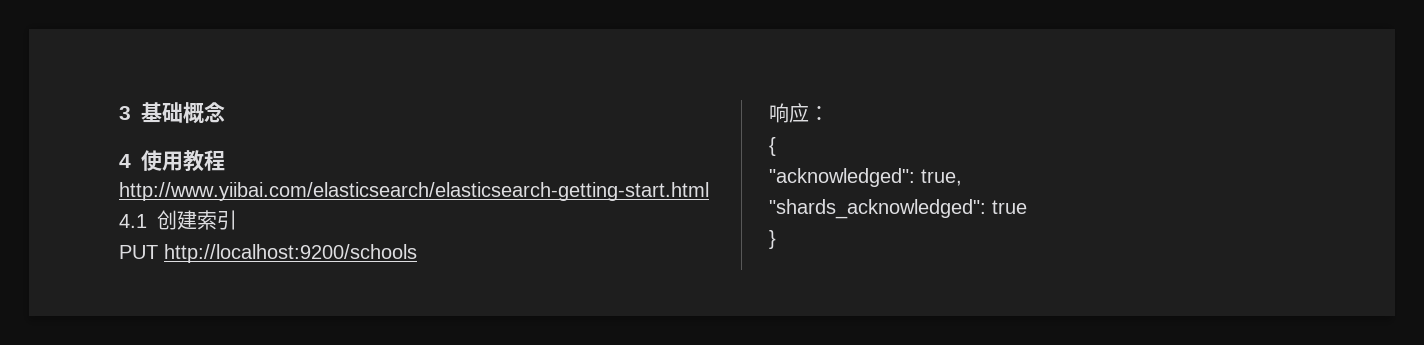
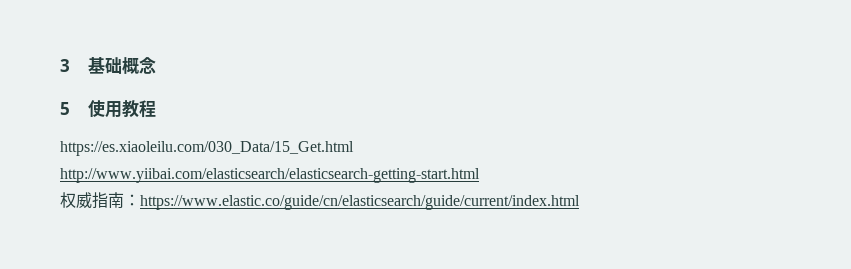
- 4使用教程
+ 5使用教程
+ https://es.xiaoleilu.com/030_Data/15_Get.html
- 4.1创建索引
- PUT http://localhost:9200/schools
- 响应：
- {
- "acknowledged": true,
- "shards_acknowledged": true
- }
+ 权威指南：https://www.elastic.co/guide/cn/elasticsearch/guide/current/index.html

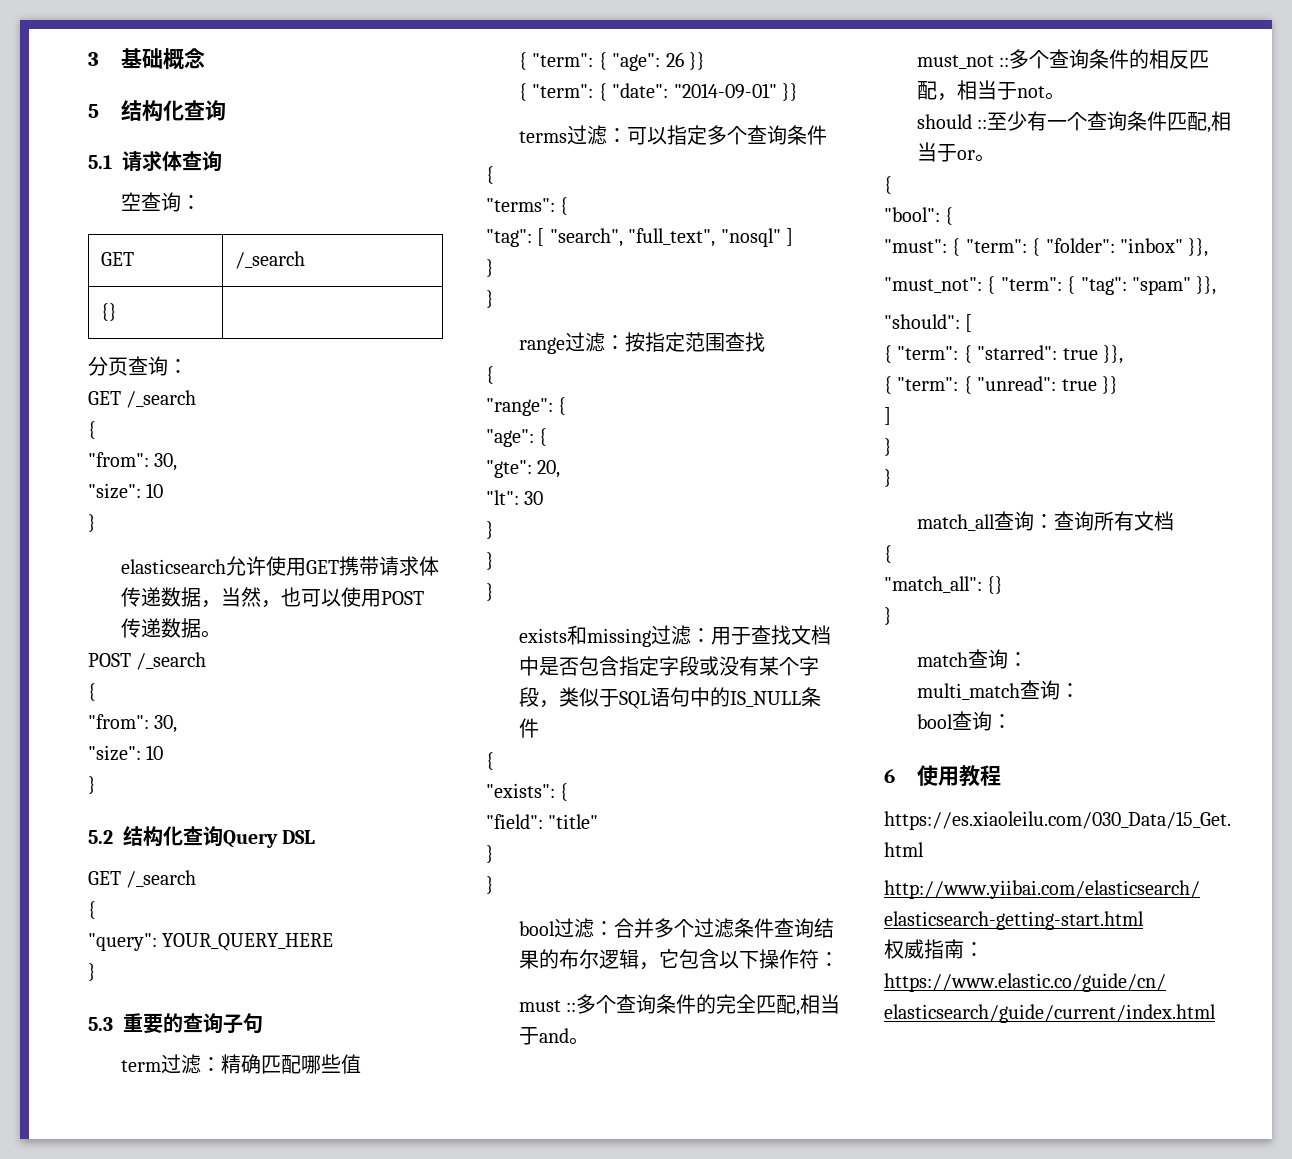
- 5使用教程
+ 5结构化查询
+ 5.1请求体查询
+ 空查询：
+ GET | /_search
+ {} |
+ 分页查询：
+ GET /_search
+ {
+ "from": 30,
+ "size": 10
+ }
+ elasticsearch允许使用GET携带请求体传递数据，当然，也可以使用POST传递数据。
+ POST /_search
+ {
+ "from": 30,
+ "size": 10
+ }
+ 5.2结构化查询Query DSL
+ GET /_search
+ {
+ "query": YOUR_QUERY_HERE
+ }
+ 5.3重要的查询子句
+ term过滤：精确匹配哪些值
+ { "term": { "age": 26 }}
+ { "term": { "date": "2014-09-01" }}
+ terms过滤：可以指定多个查询条件
+ {
+ "terms": {
+ "tag": [ "search", "full_text", "nosql" ]
+ }
+ }
+ range过滤：按指定范围查找
+ {
+ "range": {
+ "age": {
+ "gte": 20,
+ "lt": 30
+ }
+ }
+ }
+ exists和missing过滤：用于查找文档中是否包含指定字段或没有某个字段，类似于SQL语句中的IS_NULL条件
+ {
+ "exists": {
+ "field": "title"
+ }
+ }
+ bool过滤：合并多个过滤条件查询结果的布尔逻辑，它包含以下操作符：
+ must ::多个查询条件的完全匹配,相当于and。
+ must_not ::多个查询条件的相反匹配，相当于not。
+ should ::至少有一个查询条件匹配,相当于or。
+ {
+ "bool": {
+ "must": { "term": { "folder": "inbox" }},
+ "must_not": { "term": { "tag": "spam" }},
+ "should": [
+ { "term": { "starred": true }},
+ { "term": { "unread": true }}
+ ]
+ }
+ }
+ match_all查询：查询所有文档
+ {
+ "match_all": {}
+ }
+ match查询：
+ multi_match查询：
+ bool查询：
+ 6使用教程

